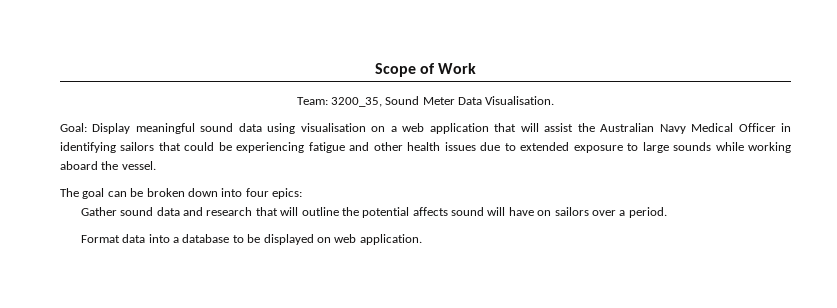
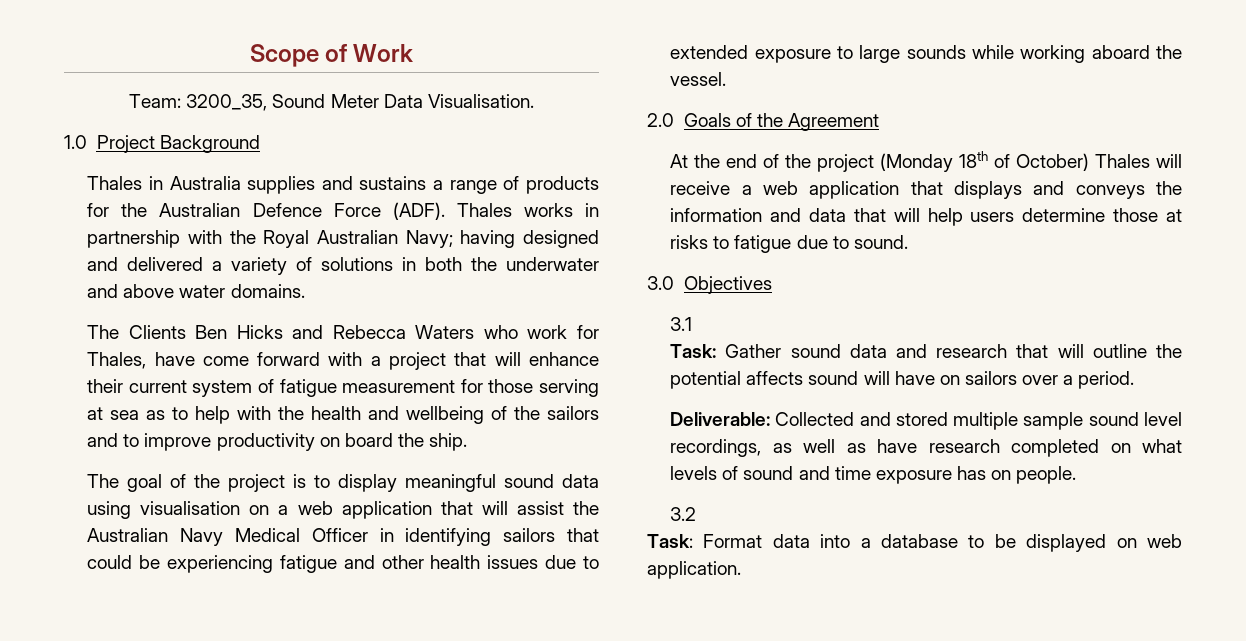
- Goal: Display meaningful sound data using visualisation on a web application that will assist the Australian Navy Medical Officer in identifying sailors that could be experiencing fatigue and other health issues due to extended exposure to large sounds while working aboard the vessel.
+ 1.0 Project Background
+ Thales in Australia supplies and sustains a range of products for the Australian Defence Force (ADF). Thales works in partnership with the Royal Australian Navy; having designed and delivered a variety of solutions in both the underwater and above water domains.
+ The Clients Ben Hicks and Rebecca Waters who work for Thales, have come forward with a project that will enhance their current system of fatigue measurement for those serving at sea as to help with the health and wellbeing of the sailors and to improve productivity on board the ship.
+ The goal of the project is to display meaningful sound data using visualisation on a web application that will assist the Australian Navy Medical Officer in identifying sailors that could be experiencing fatigue and other health issues due to extended exposure to large sounds while working aboard the vessel.
- The goal can be broken down into four epics:
- Gather sound data and research that will outline the potential affects sound will have on sailors over a period.
+ 2.0 Goals of the Agreement
+ At the end of the project (Monday 18th of October) Thales will receive a web application that displays and conveys the information and data that will help users determine those at risks to fatigue due to sound.
+ 3.0 Objectives
+ 3.1
+ Task: Gather sound data and research that will outline the potential affects sound will have on sailors over a period.
- Format data into a database to be displayed on web application.
+ Deliverable: Collected and stored multiple sample sound level recordings, as well as have research completed on what levels of sound and time exposure has on people.
+ 3.2
+ Task: Format data into a database to be displayed on web application.

